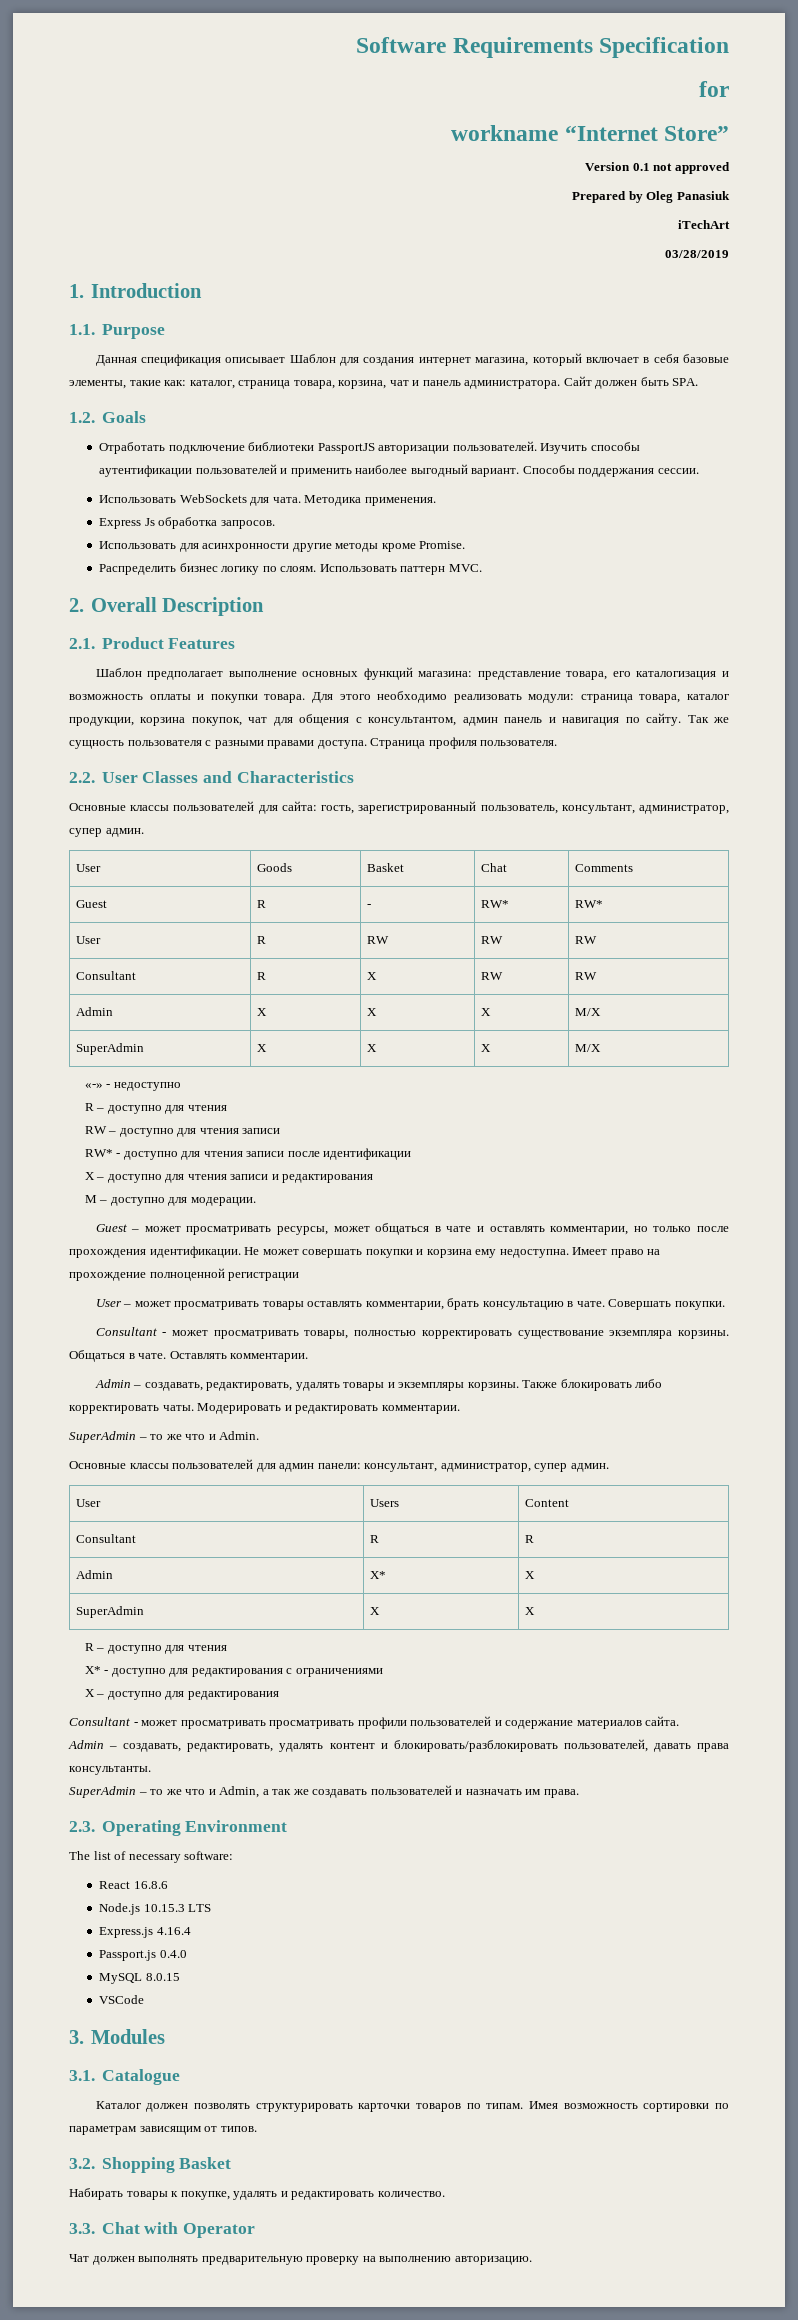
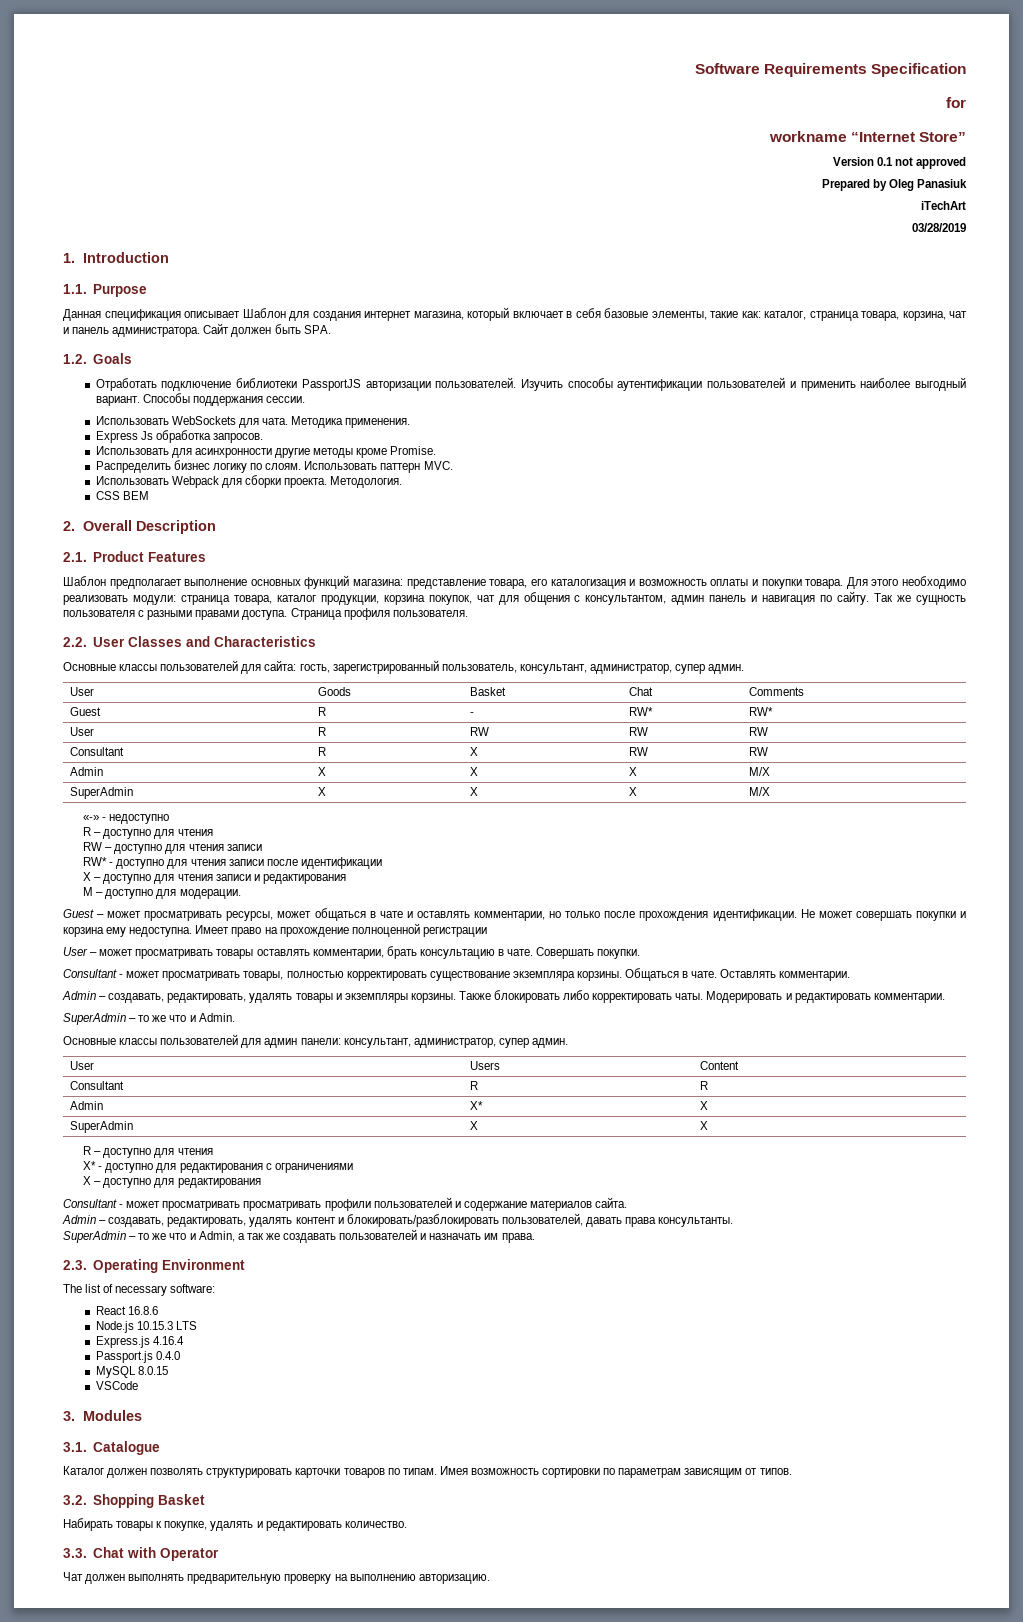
+ Использовать Webpack для сборки проекта. Методология.
+ CSS BEM

